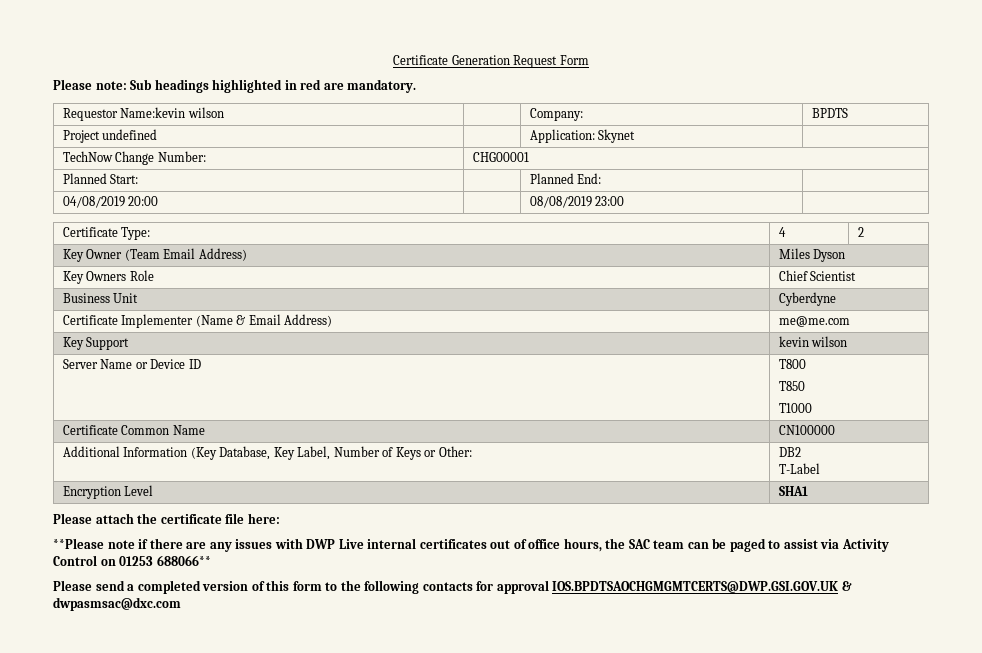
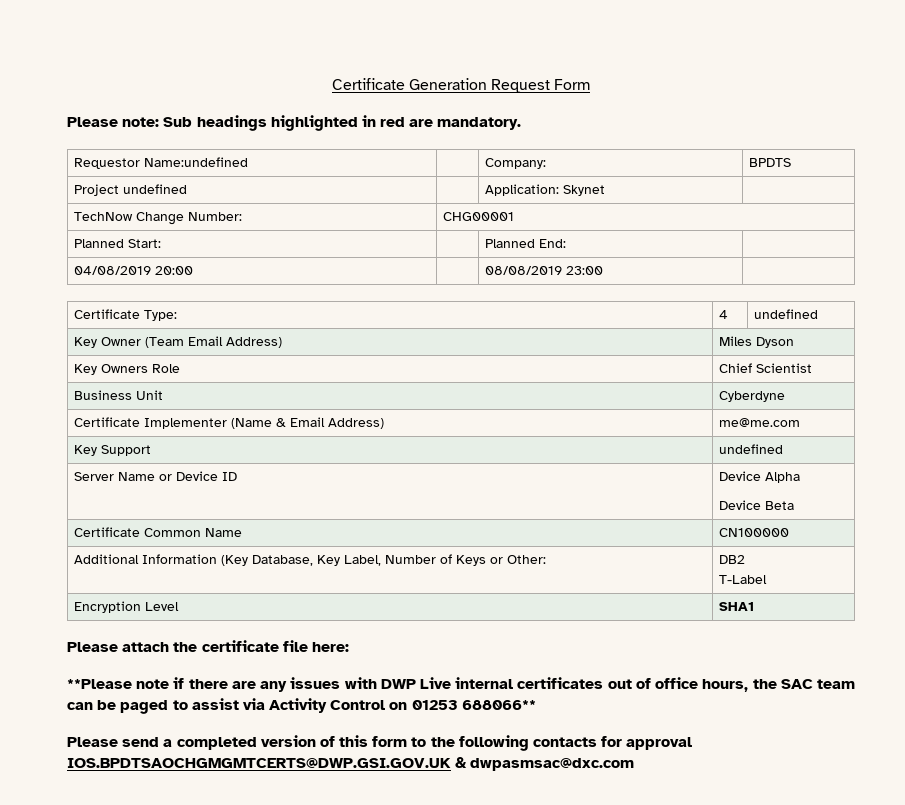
- Requestor Name:kevin wilson | | Company: | BPDTS
+ Requestor Name:undefined | | Company: | BPDTS
- Certificate Type: | 4 | 2
+ Certificate Type: | 4 | undefined
- Key Support | kevin wilson
+ Key Support | undefined
- Server Name or Device ID | T800
- T850
- T1000
+ Server Name or Device ID | Device Alpha
+ Device Beta

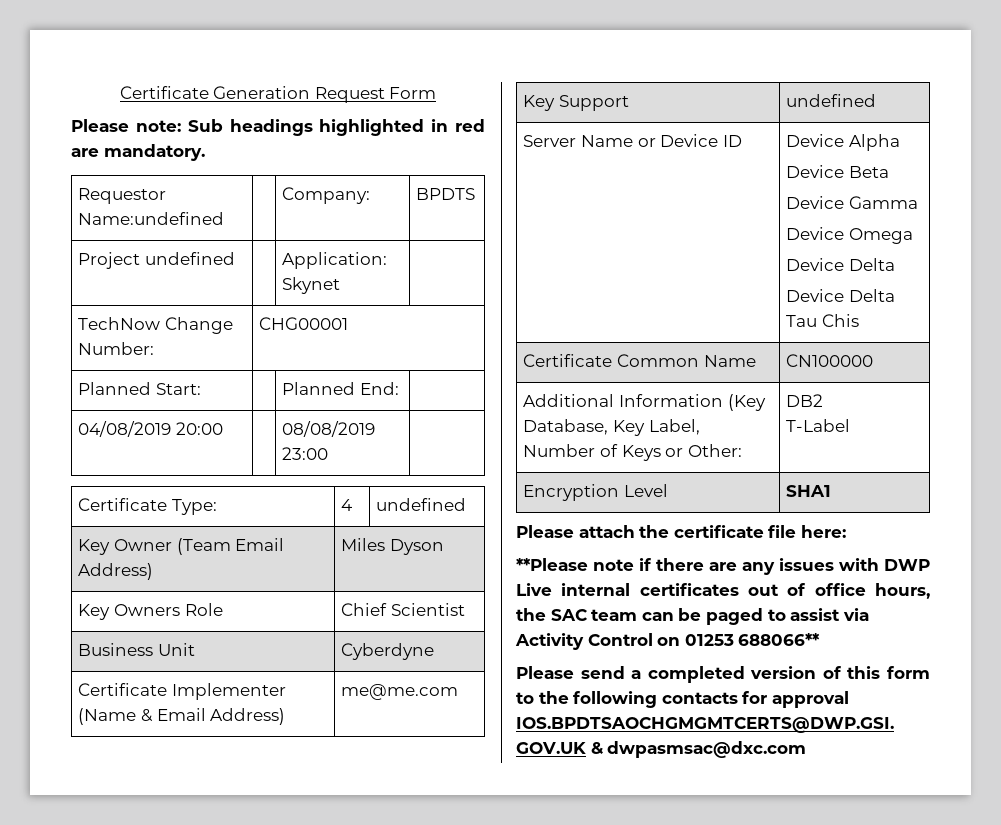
  Server Name or Device ID | Device Alpha
  Device Beta
+ Device Gamma
+ Device Omega
+ Device Delta
+ Device Delta Tau Chis

